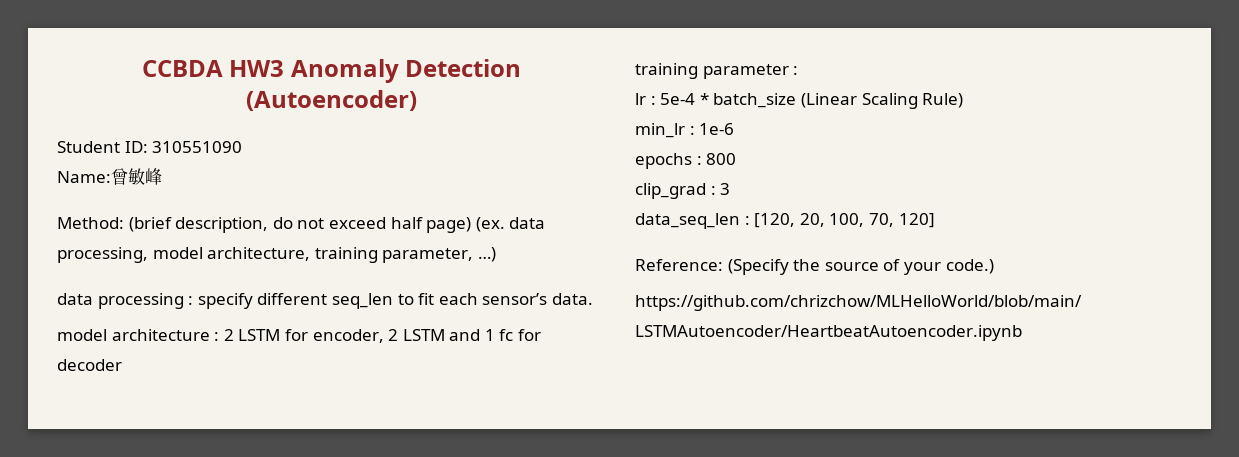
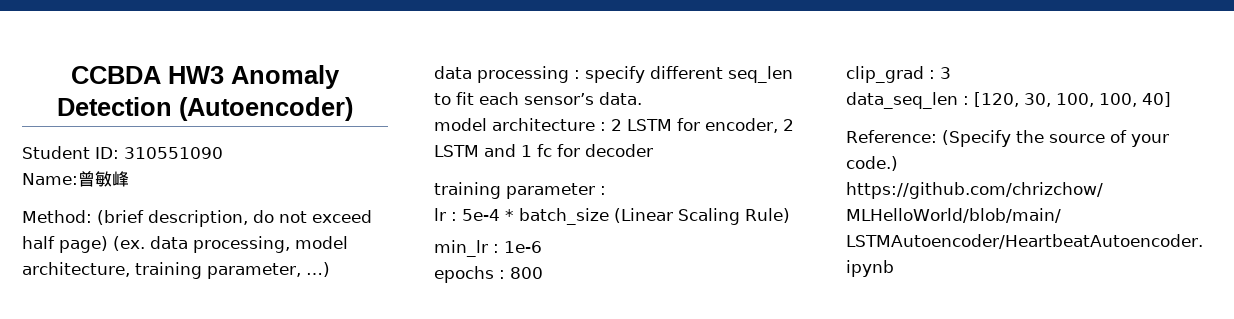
- data_seq_len : [120, 20, 100, 70, 120]
+ data_seq_len : [120, 30, 100, 100, 40]

